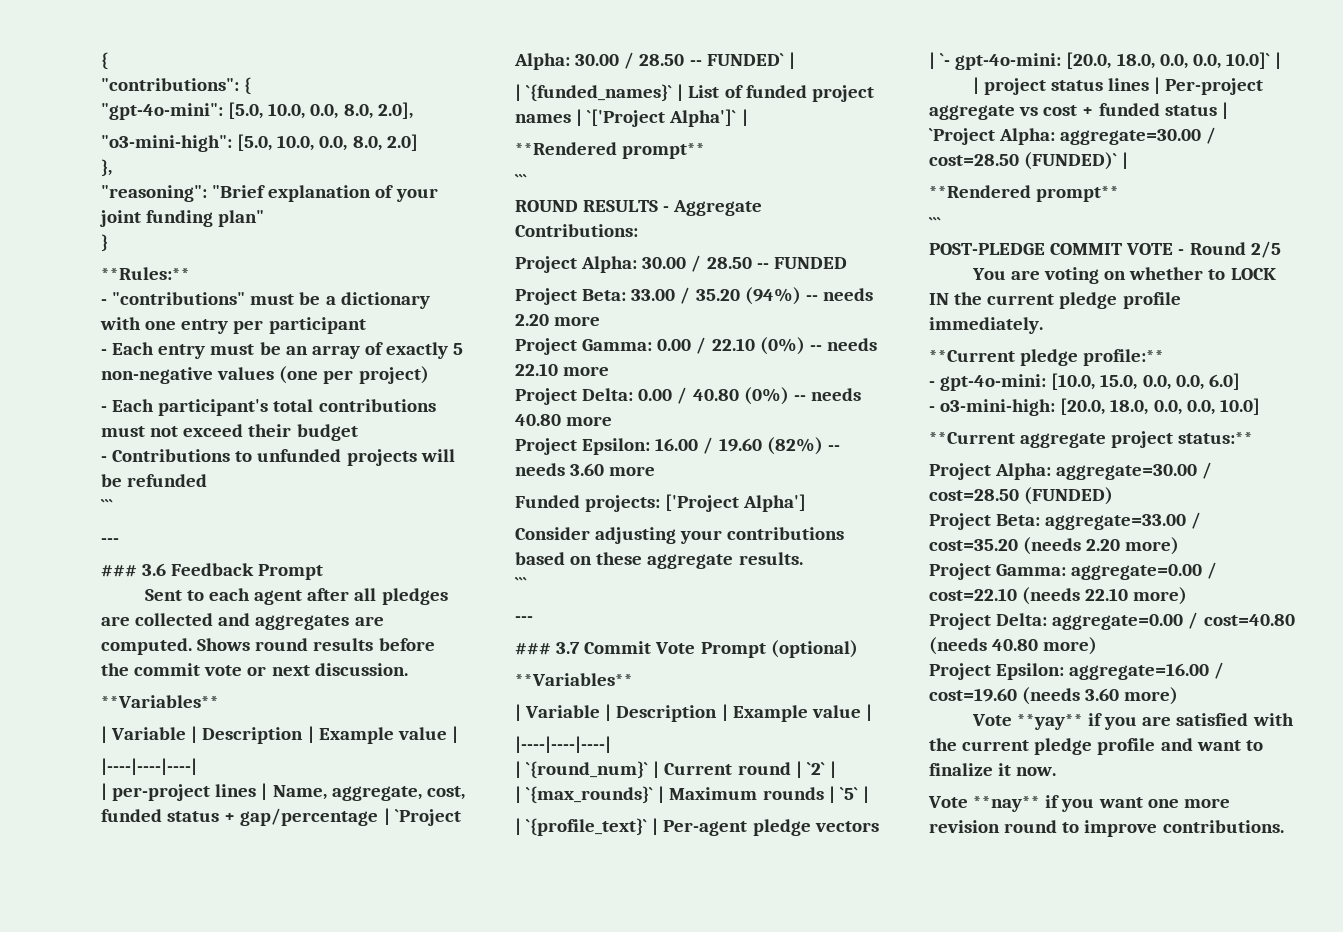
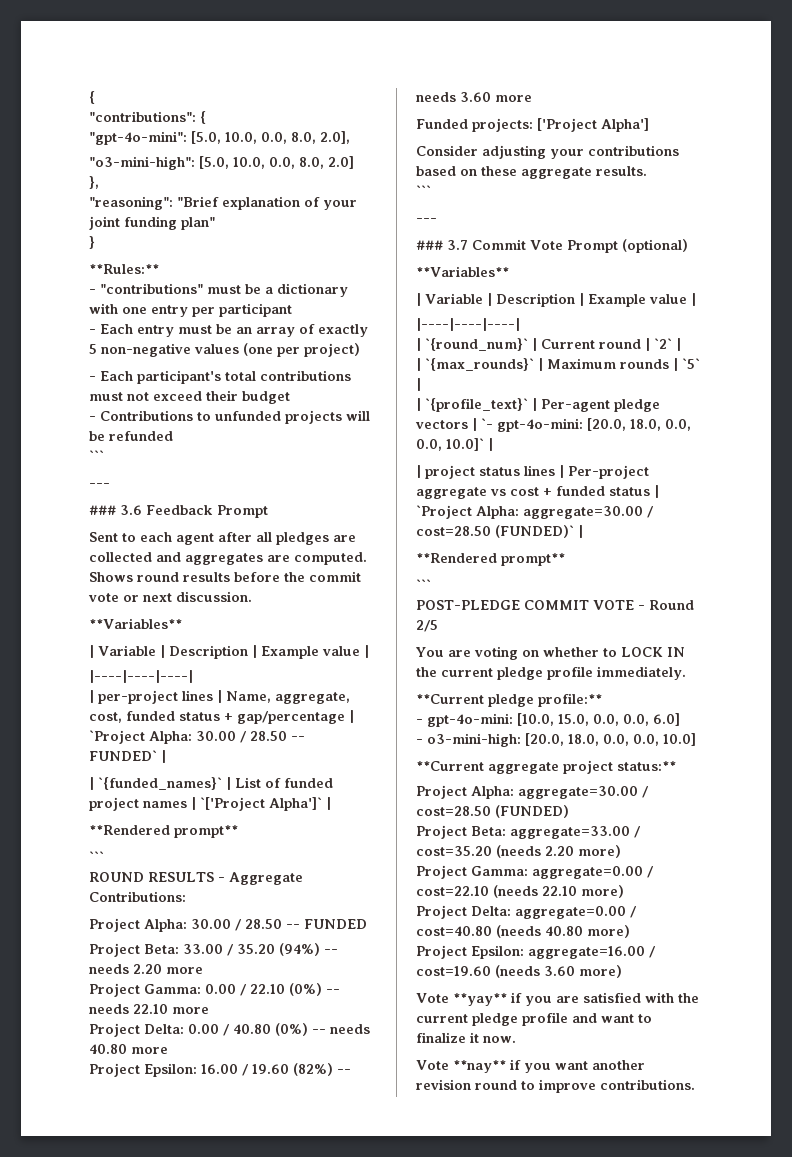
- Vote **nay** if you want one more revision round to improve contributions.
+ Vote **nay** if you want another revision round to improve contributions.

